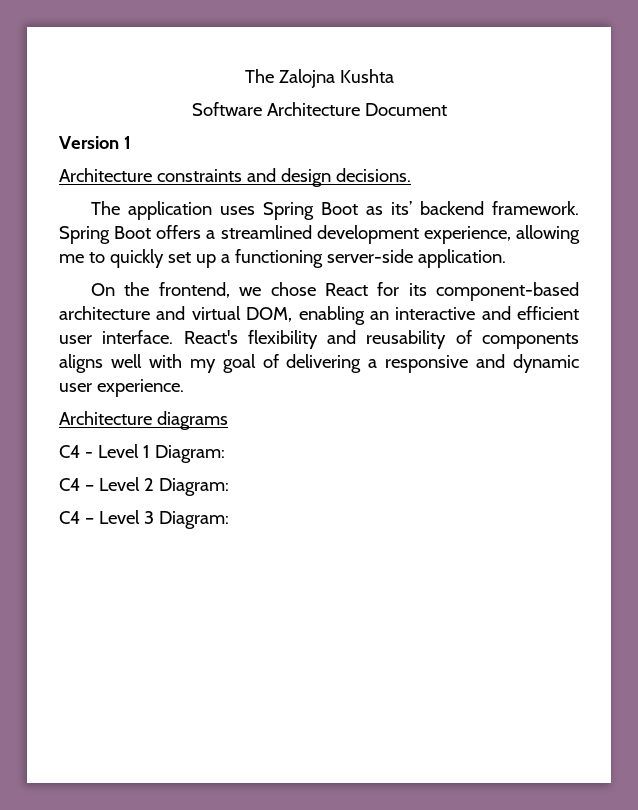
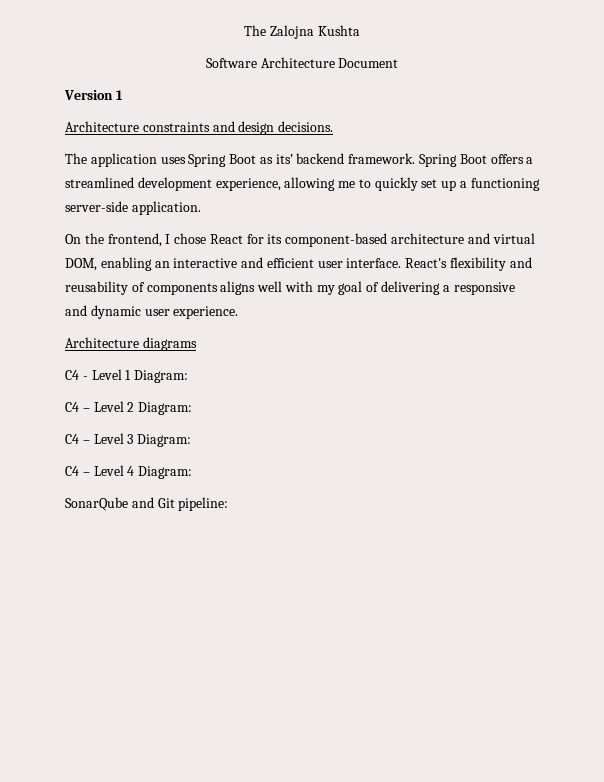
- On the frontend, we chose React for its component-based architecture and virtual DOM, enabling an interactive and efficient user interface.
+ On the frontend, I chose React for its component-based architecture and virtual DOM, enabling an interactive and efficient user interface.
+ C4 – Level 4 Diagram:
+ SonarQube and Git pipeline:

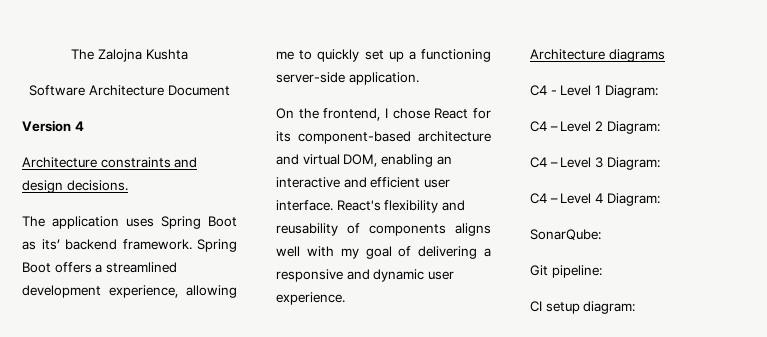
- Version 1
+ Version 4
- SonarQube and Git pipeline:
+ SonarQube:
+ Git pipeline:
+ CI setup diagram:

